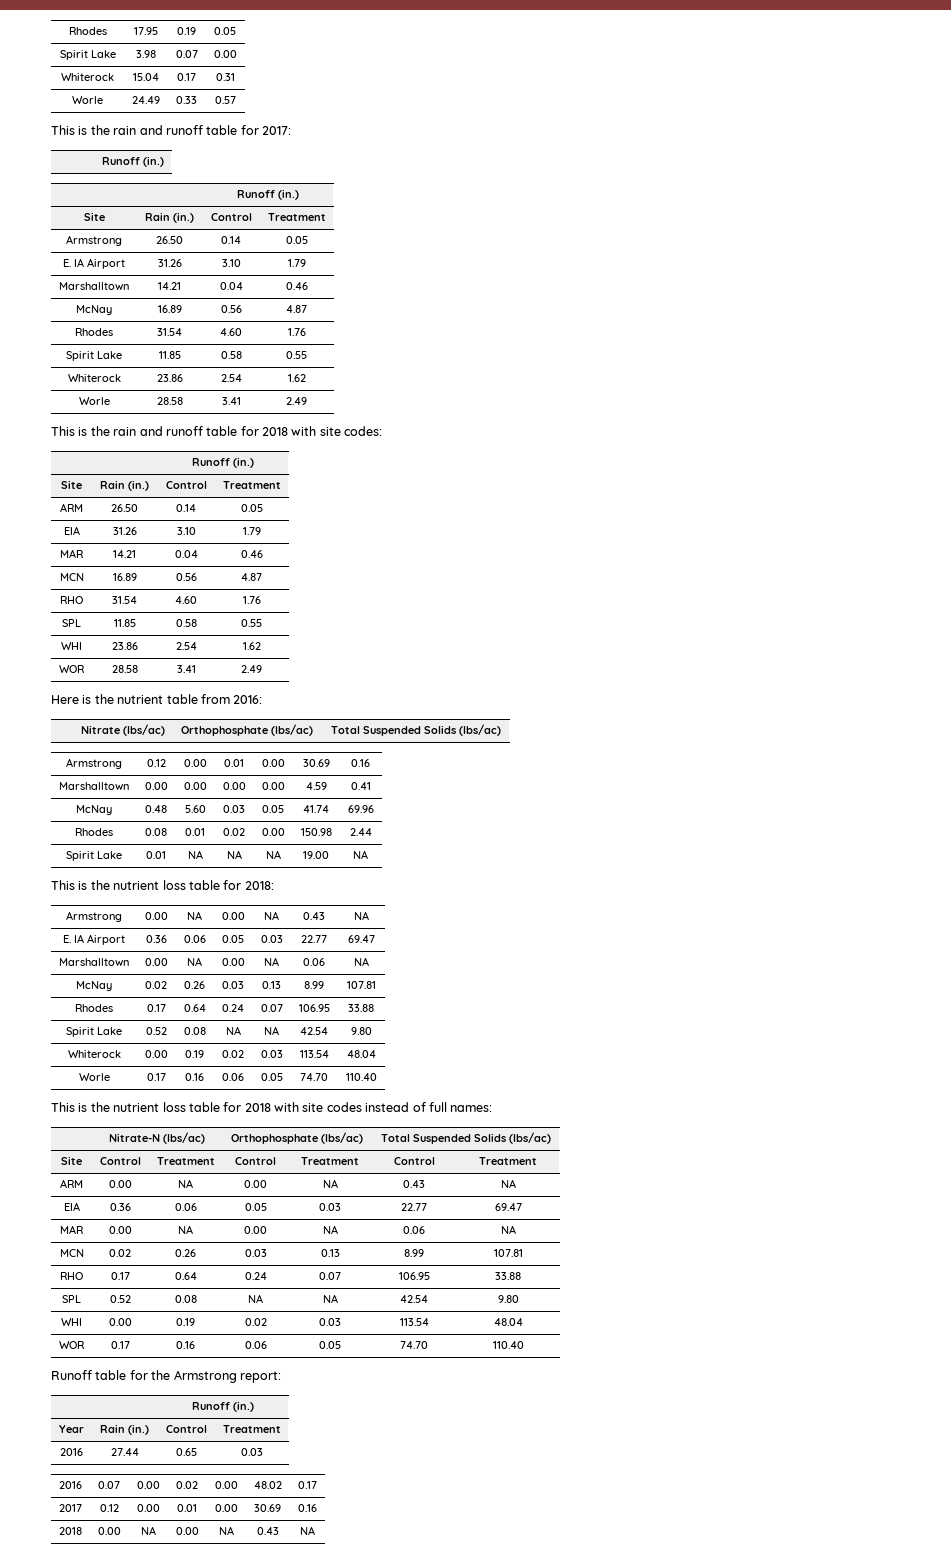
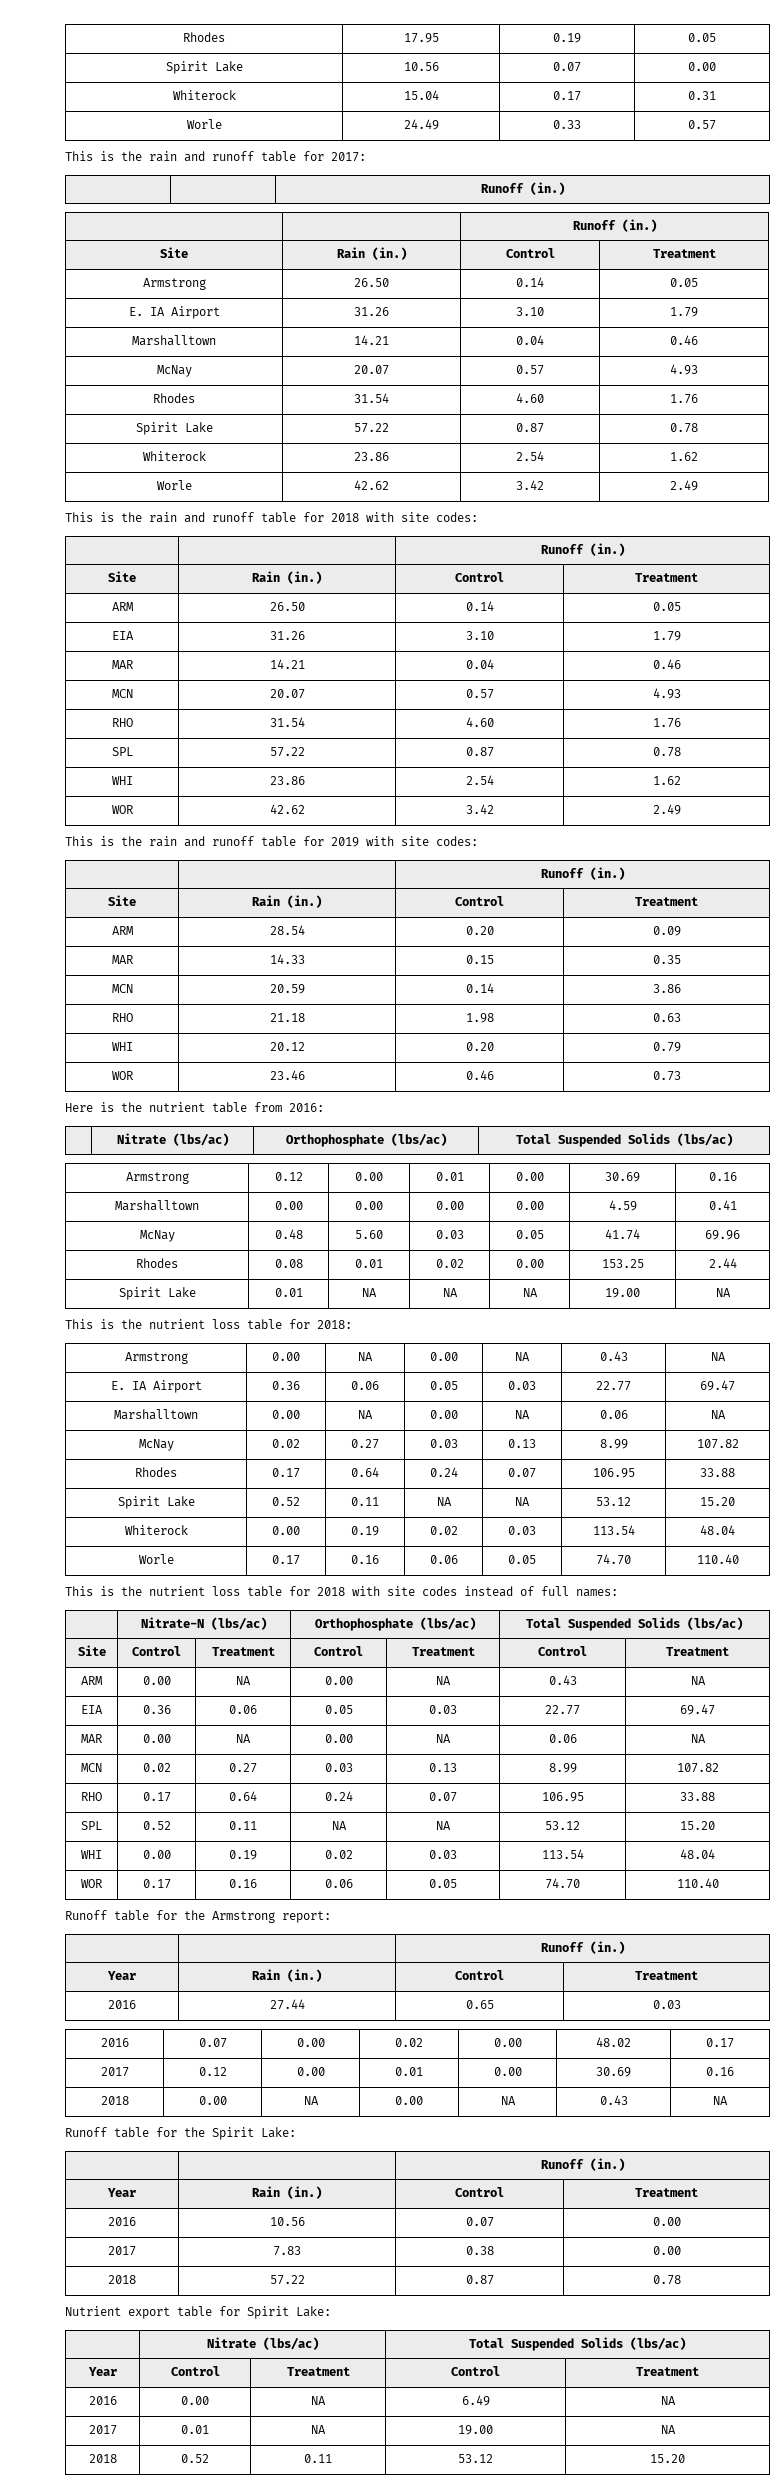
- Spirit Lake | 3.98 | 0.07 | 0.00
+ Spirit Lake | 10.56 | 0.07 | 0.00
- McNay | 16.89 | 0.56 | 4.87
+ McNay | 20.07 | 0.57 | 4.93
- Spirit Lake | 11.85 | 0.58 | 0.55
+ Spirit Lake | 57.22 | 0.87 | 0.78
- Worle | 28.58 | 3.41 | 2.49
+ Worle | 42.62 | 3.42 | 2.49
- MCN | 16.89 | 0.56 | 4.87
+ MCN | 20.07 | 0.57 | 4.93
- SPL | 11.85 | 0.58 | 0.55
+ SPL | 57.22 | 0.87 | 0.78
- WOR | 28.58 | 3.41 | 2.49
+ WOR | 42.62 | 3.42 | 2.49
+ This is the rain and runoff table for 2019 with site codes:
+ | | Runoff (in.)
+ Site | Rain (in.) | Control | Treatment
+ ARM | 28.54 | 0.20 | 0.09
+ MAR | 14.33 | 0.15 | 0.35
+ MCN | 20.59 | 0.14 | 3.86
+ RHO | 21.18 | 1.98 | 0.63
+ WHI | 20.12 | 0.20 | 0.79
+ WOR | 23.46 | 0.46 | 0.73
- Rhodes | 0.08 | 0.01 | 0.02 | 0.00 | 150.98 | 2.44
+ Rhodes | 0.08 | 0.01 | 0.02 | 0.00 | 153.25 | 2.44
- McNay | 0.02 | 0.26 | 0.03 | 0.13 | 8.99 | 107.81
+ McNay | 0.02 | 0.27 | 0.03 | 0.13 | 8.99 | 107.82
- Spirit Lake | 0.52 | 0.08 | NA | NA | 42.54 | 9.80
+ Spirit Lake | 0.52 | 0.11 | NA | NA | 53.12 | 15.20
- MCN | 0.02 | 0.26 | 0.03 | 0.13 | 8.99 | 107.81
+ MCN | 0.02 | 0.27 | 0.03 | 0.13 | 8.99 | 107.82
- SPL | 0.52 | 0.08 | NA | NA | 42.54 | 9.80
+ SPL | 0.52 | 0.11 | NA | NA | 53.12 | 15.20
+ Runoff table for the Spirit Lake:
+ | | Runoff (in.)
+ Year | Rain (in.) | Control | Treatment
+ 2016 | 10.56 | 0.07 | 0.00
+ 2017 | 7.83 | 0.38 | 0.00
+ 2018 | 57.22 | 0.87 | 0.78
+ Nutrient export table for Spirit Lake:
+ | Nitrate (lbs/ac) | Total Suspended Solids (lbs/ac)
+ Year | Control | Treatment | Control | Treatment
+ 2016 | 0.00 | NA | 6.49 | NA
+ 2017 | 0.01 | NA | 19.00 | NA
+ 2018 | 0.52 | 0.11 | 53.12 | 15.20

